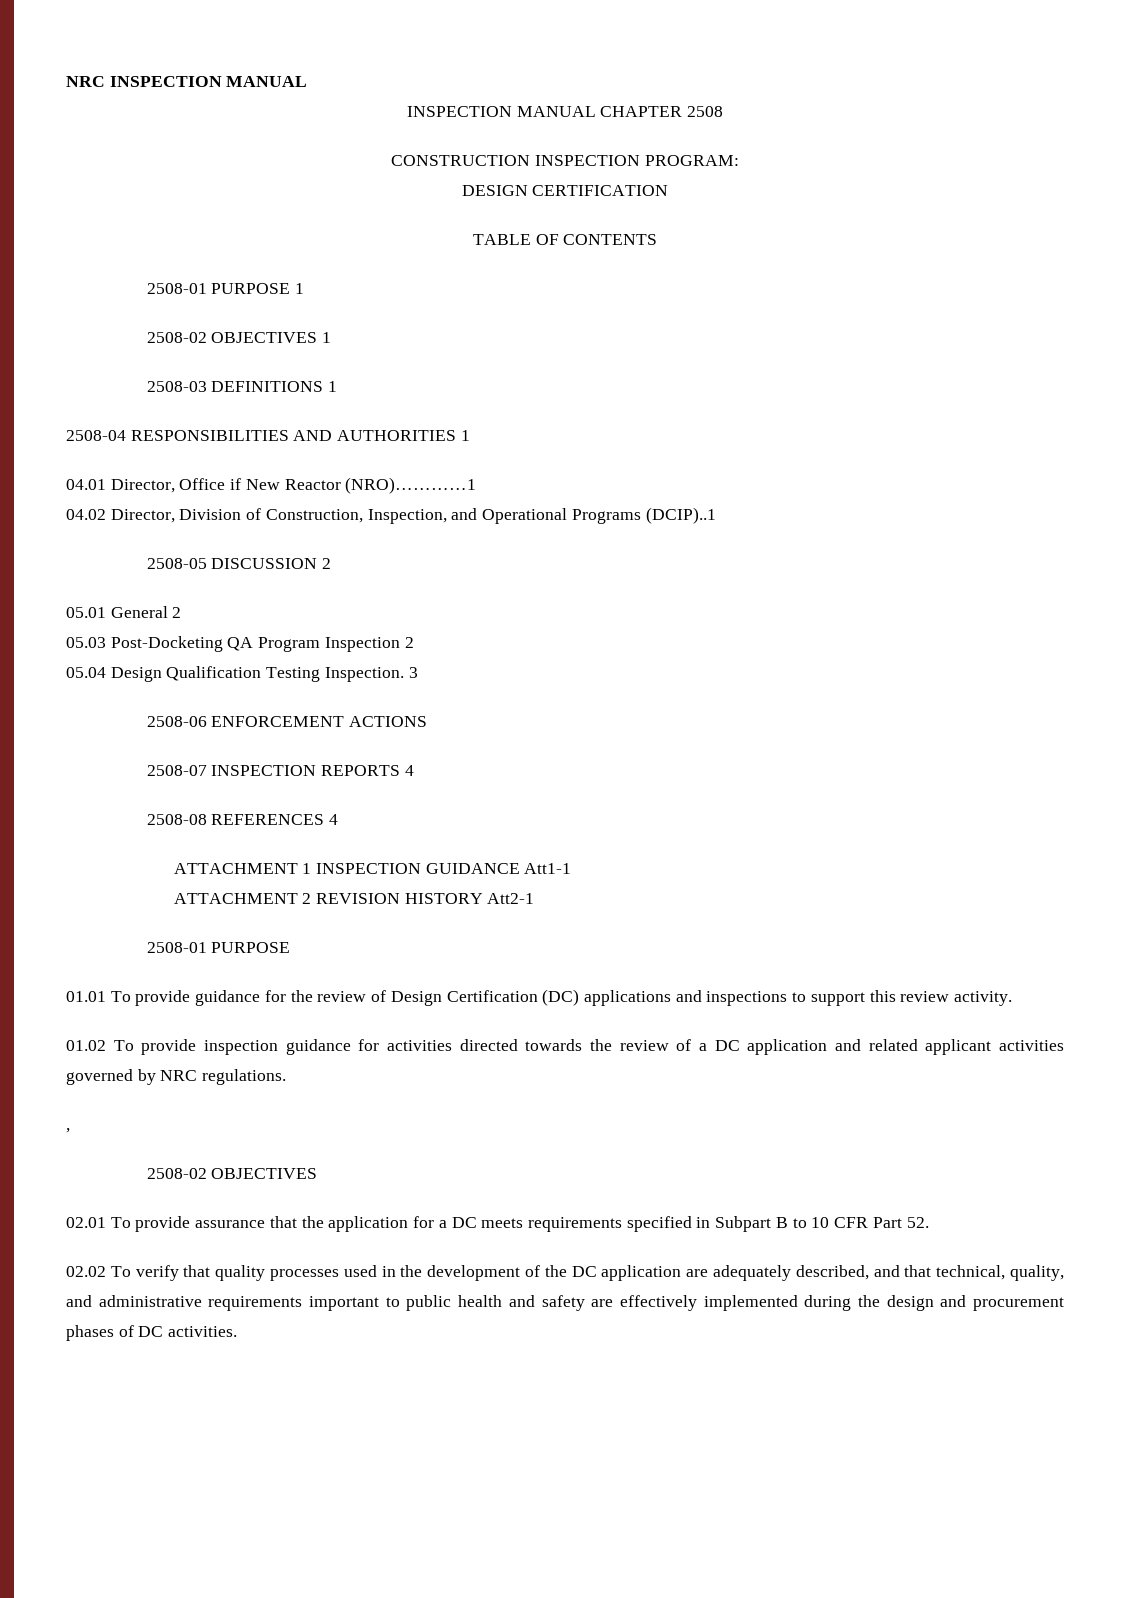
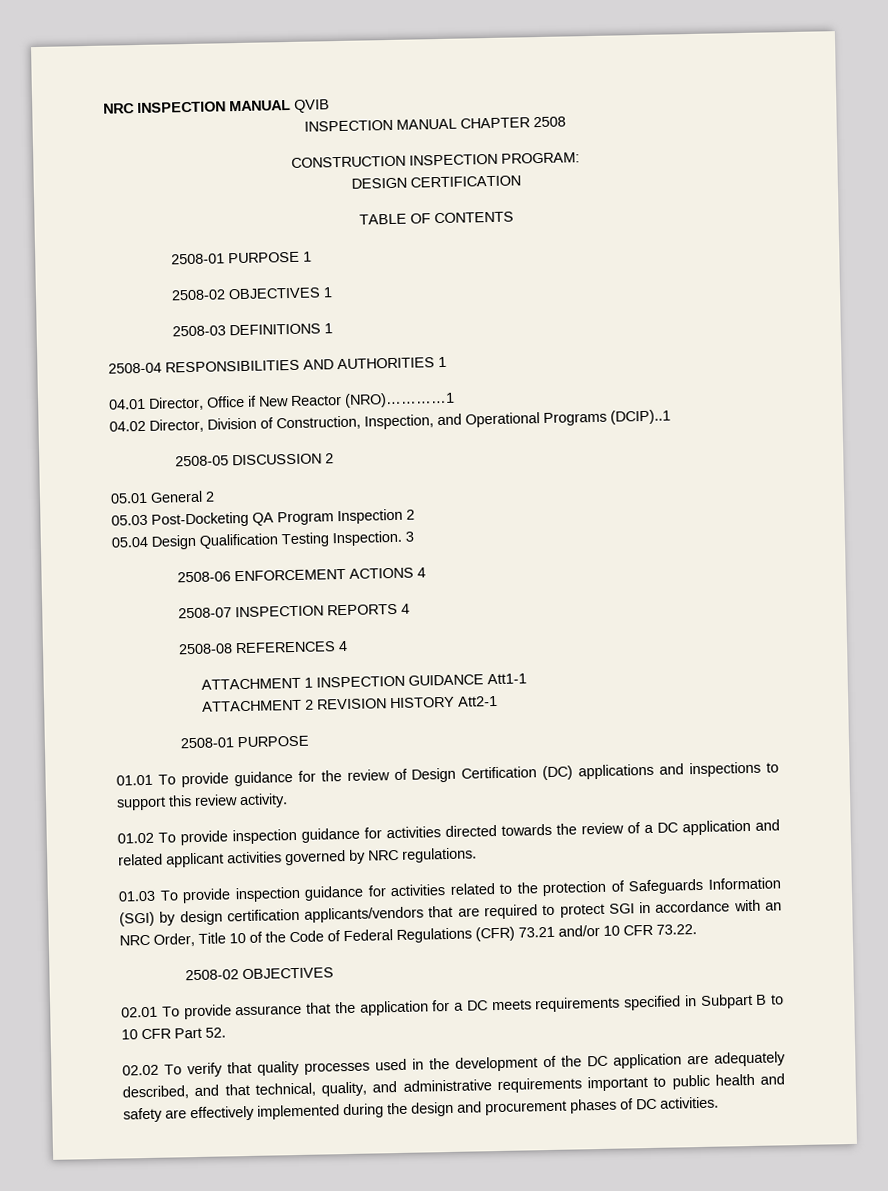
- NRC INSPECTION MANUAL
+ NRC INSPECTION MANUAL QVIB
- 2508-06 ENFORCEMENT ACTIONS
+ 2508-06 ENFORCEMENT ACTIONS 4
- ,
+ 01.03 To provide inspection guidance for activities related to the protection of Safeguards Information (SGI) by design certification applicants/vendors that are required to protect SGI in accordance with an NRC Order, Title 10 of the Code of Federal Regulations (CFR) 73.21 and/or 10 CFR 73.22.

